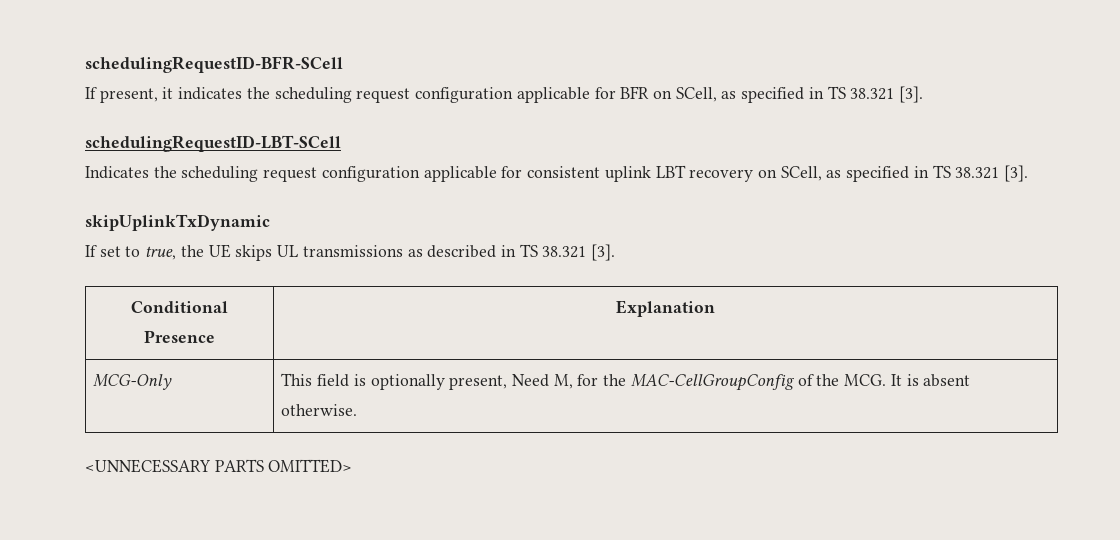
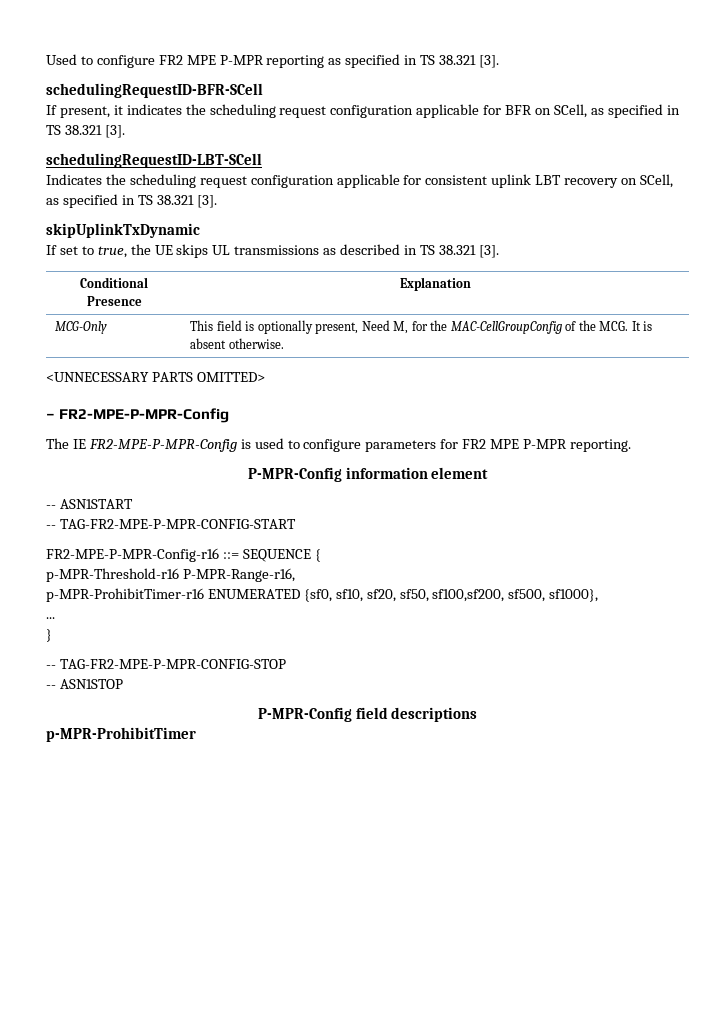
+ Used to configure FR2 MPE P-MPR reporting as specified in TS 38.321 [3].
+ – FR2-MPE-P-MPR-Config
+ The IE FR2-MPE-P-MPR-Config is used to configure parameters for FR2 MPE P-MPR reporting.
+ P-MPR-Config information element
+ -- ASN1START
+ -- TAG-FR2-MPE-P-MPR-CONFIG-START
+ FR2-MPE-P-MPR-Config-r16 ::= SEQUENCE {
+ p-MPR-Threshold-r16 P-MPR-Range-r16,
+ p-MPR-ProhibitTimer-r16 ENUMERATED {sf0, sf10, sf20, sf50, sf100,sf200, sf500, sf1000},
+ ...
+ }
+ -- TAG-FR2-MPE-P-MPR-CONFIG-STOP
+ -- ASN1STOP
+ P-MPR-Config field descriptions
+ p-MPR-ProhibitTimer

